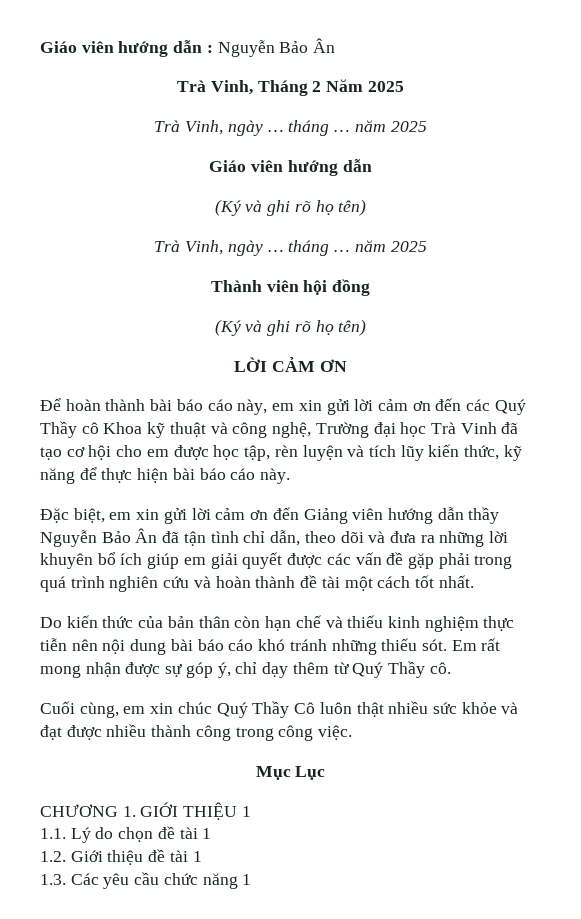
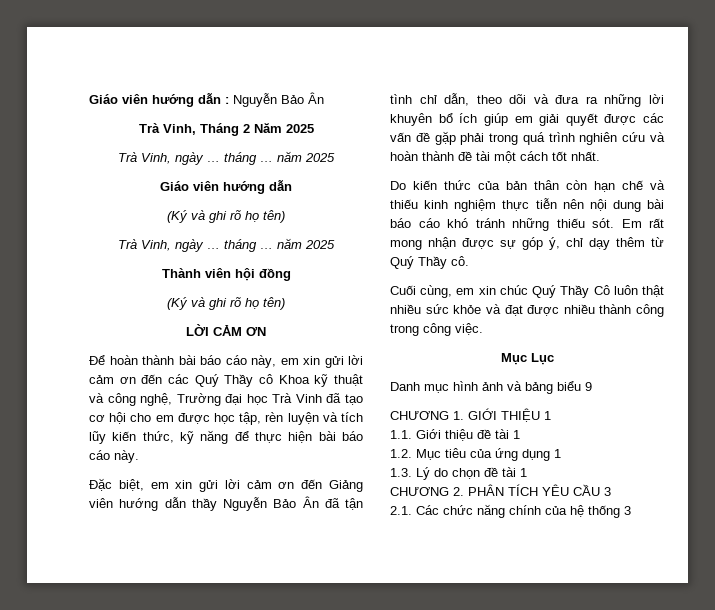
+ Danh mục hình ảnh và bảng biểu 9
- 1.1. Lý do chọn đề tài 1
+ 1.1. Giới thiệu đề tài 1
+ 1.2. Mục tiêu của ứng dụng 1
+ 1.3. Lý do chọn đề tài 1
- 1.2. Giới thiệu đề tài 1
- 1.3. Các yêu cầu chức năng 1
+ CHƯƠNG 2. PHÂN TÍCH YÊU CẦU 3
+ 2.1. Các chức năng chính của hệ thống 3

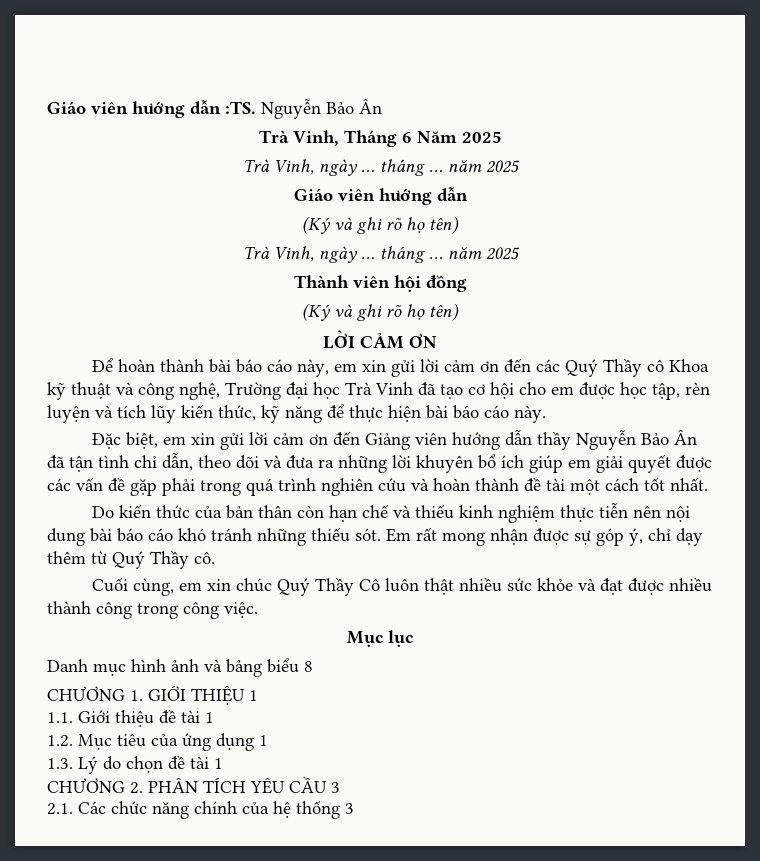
- Giáo viên hướng dẫn : Nguyễn Bảo Ân
+ Giáo viên hướng dẫn :TS. Nguyễn Bảo Ân
- Trà Vinh, Tháng 2 Năm 2025
+ Trà Vinh, Tháng 6 Năm 2025
- Mục Lục
+ Mục lục
- Danh mục hình ảnh và bảng biểu 9
+ Danh mục hình ảnh và bảng biểu 8

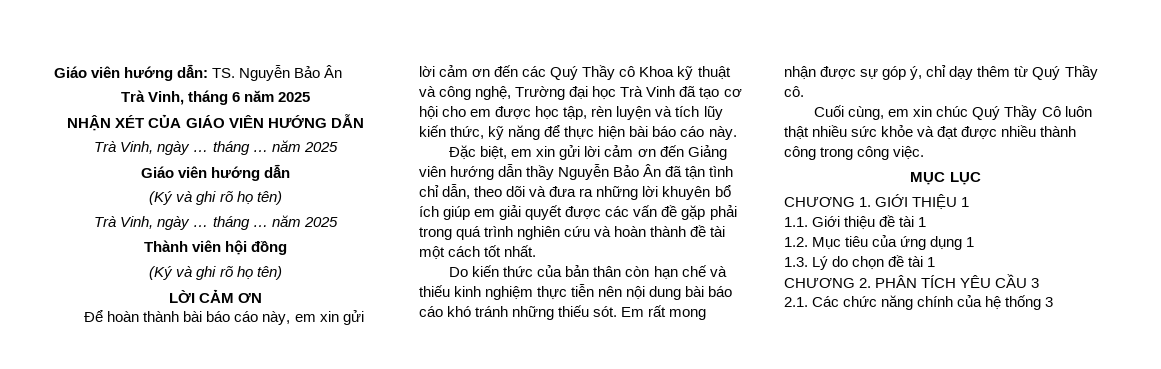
- Giáo viên hướng dẫn :TS. Nguyễn Bảo Ân
+ Giáo viên hướng dẫn: TS. Nguyễn Bảo Ân
- Trà Vinh, Tháng 6 Năm 2025
+ Trà Vinh, tháng 6 năm 2025
+ NHẬN XÉT CỦA GIÁO VIÊN HƯỚNG DẪN
- Mục lục
- Danh mục hình ảnh và bảng biểu 8
+ MỤC LỤC

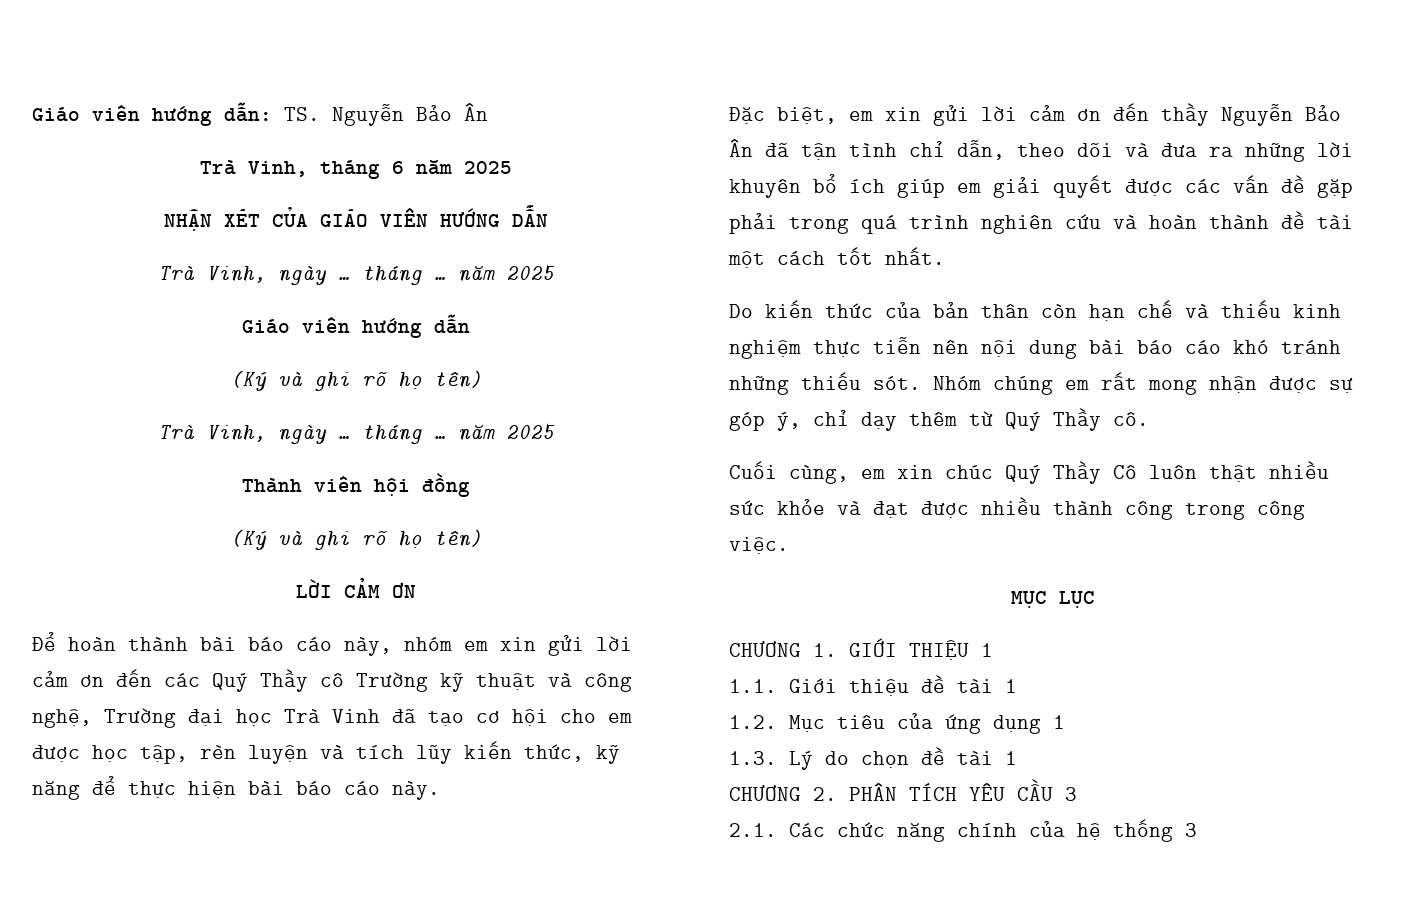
- Để hoàn thành bài báo cáo này, em xin gửi lời cảm ơn đến các Quý Thầy cô Khoa kỹ thuật và công nghệ, Trường đại học Trà Vinh đã tạo cơ hội cho em được học tập, rèn luyện và tích lũy kiến thức, kỹ năng để thực hiện bài báo cáo này.
+ Để hoàn thành bài báo cáo này, nhóm em xin gửi lời cảm ơn đến các Quý Thầy cô Trường kỹ thuật và công nghệ, Trường đại học Trà Vinh đã tạo cơ hội cho em được học tập, rèn luyện và tích lũy kiến thức, kỹ năng để thực hiện bài báo cáo này.
- Đặc biệt, em xin gửi lời cảm ơn đến Giảng viên hướng dẫn thầy Nguyễn Bảo Ân đã tận tình chỉ dẫn, theo dõi và đưa ra những lời khuyên bổ ích giúp em giải quyết được các vấn đề gặp phải trong quá trình nghiên cứu và hoàn thành đề tài một cách tốt nhất.
+ Đặc biệt, em xin gửi lời cảm ơn đến thầy Nguyễn Bảo Ân đã tận tình chỉ dẫn, theo dõi và đưa ra những lời khuyên bổ ích giúp em giải quyết được các vấn đề gặp phải trong quá trình nghiên cứu và hoàn thành đề tài một cách tốt nhất.
- Em rất mong nhận được sự góp ý, chỉ dạy thêm từ Quý Thầy cô.
+ Nhóm chúng em rất mong nhận được sự góp ý, chỉ dạy thêm từ Quý Thầy cô.

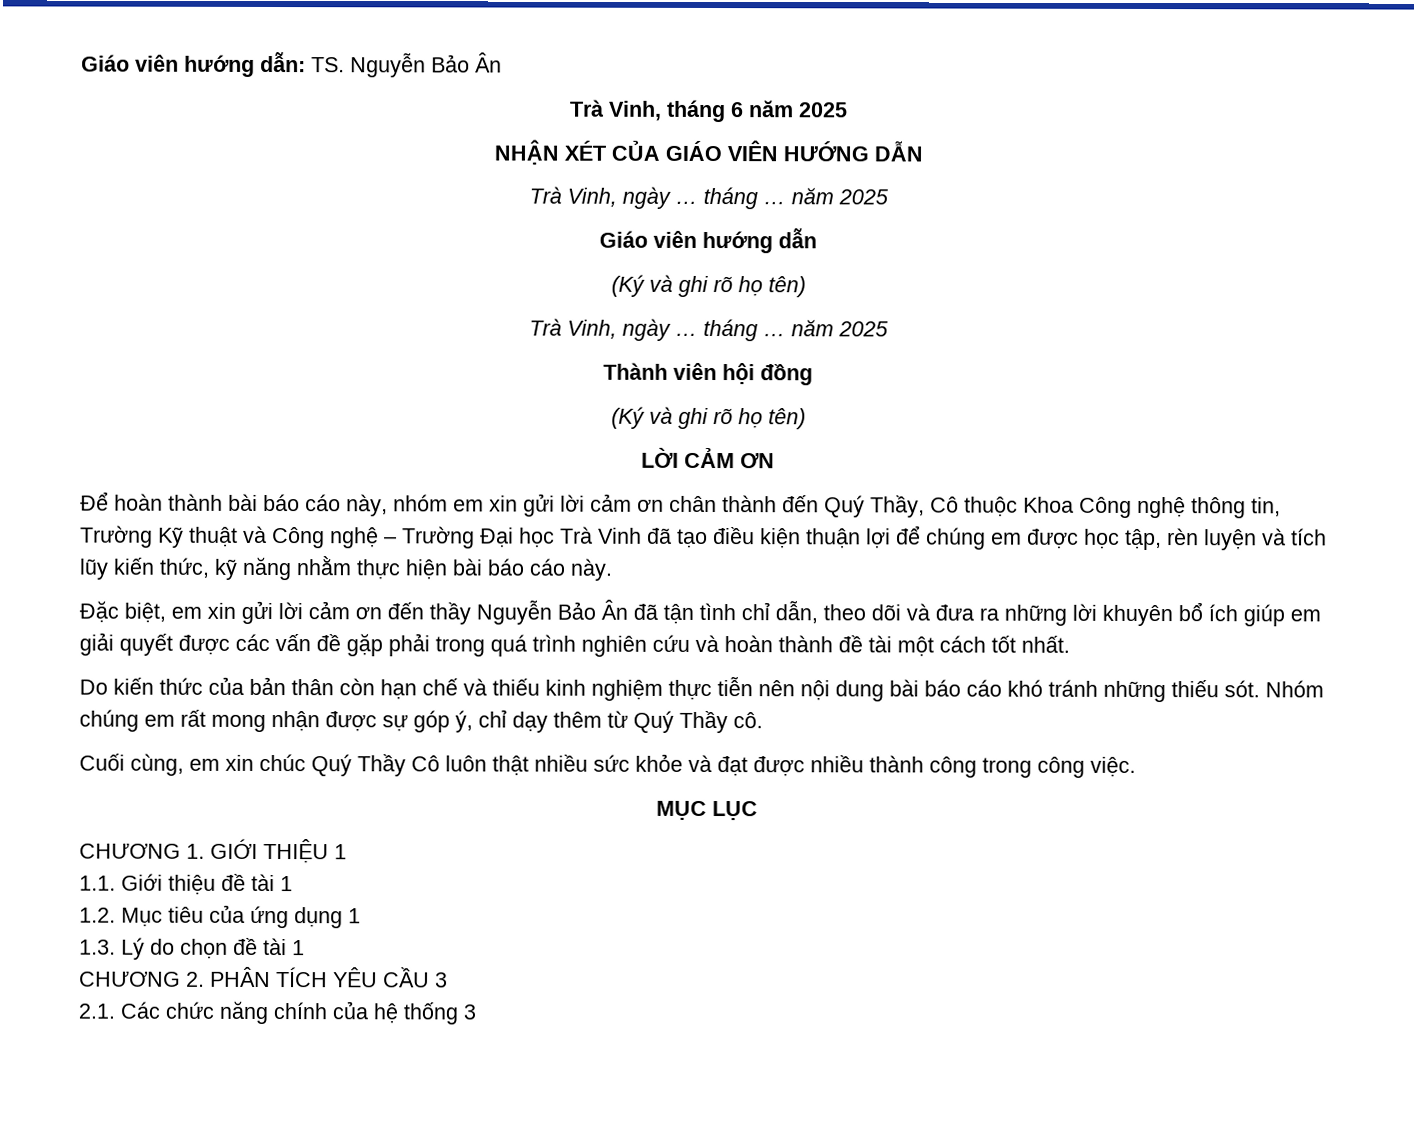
- Để hoàn thành bài báo cáo này, nhóm em xin gửi lời cảm ơn đến các Quý Thầy cô Trường kỹ thuật và công nghệ, Trường đại học Trà Vinh đã tạo cơ hội cho em được học tập, rèn luyện và tích lũy kiến thức, kỹ năng để thực hiện bài báo cáo này.
+ Để hoàn thành bài báo cáo này, nhóm em xin gửi lời cảm ơn chân thành đến Quý Thầy, Cô thuộc Khoa Công nghệ thông tin, Trường Kỹ thuật và Công nghệ – Trường Đại học Trà Vinh đã tạo điều kiện thuận lợi để chúng em được học tập, rèn luyện và tích lũy kiến thức, kỹ năng nhằm thực hiện bài báo cáo này.

